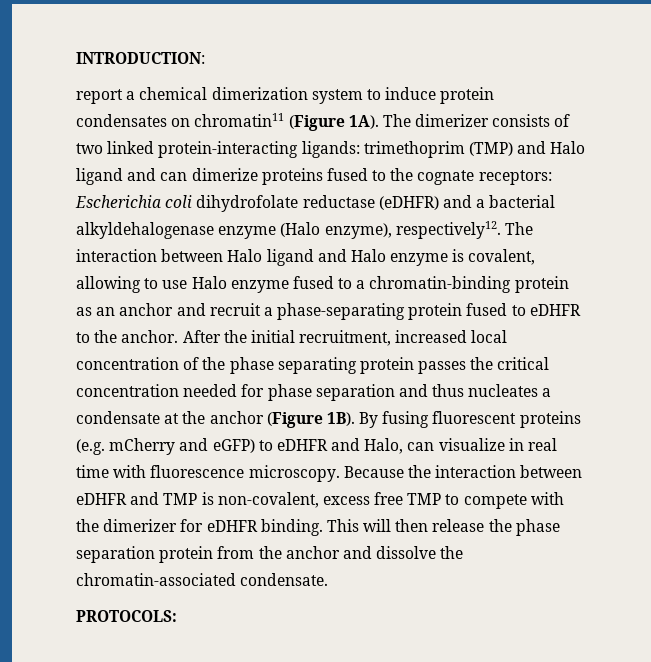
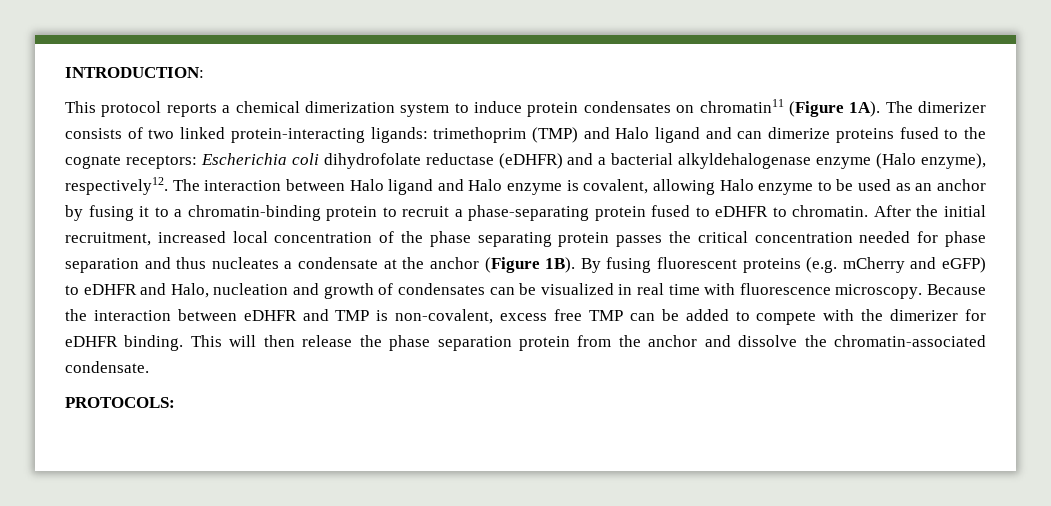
- report a chemical dimerization system to induce protein condensates on chromatin11 (Figure 1A).
+ This protocol reports a chemical dimerization system to induce protein condensates on chromatin11 (Figure 1A).
- The interaction between Halo ligand and Halo enzyme is covalent, allowing to use Halo enzyme fused to a chromatin-binding protein as an anchor and recruit a phase-separating protein fused to eDHFR to the anchor.
+ The interaction between Halo ligand and Halo enzyme is covalent, allowing Halo enzyme to be used as an anchor by fusing it to a chromatin-binding protein to recruit a phase-separating protein fused to eDHFR to chromatin.
- By fusing fluorescent proteins (e.g. mCherry and eGFP) to eDHFR and Halo, can visualize in real time with fluorescence microscopy.
+ By fusing fluorescent proteins (e.g. mCherry and eGFP) to eDHFR and Halo, nucleation and growth of condensates can be visualized in real time with fluorescence microscopy.
- Because the interaction between eDHFR and TMP is non-covalent, excess free TMP to compete with the dimerizer for eDHFR binding.
+ Because the interaction between eDHFR and TMP is non-covalent, excess free TMP can be added to compete with the dimerizer for eDHFR binding.

